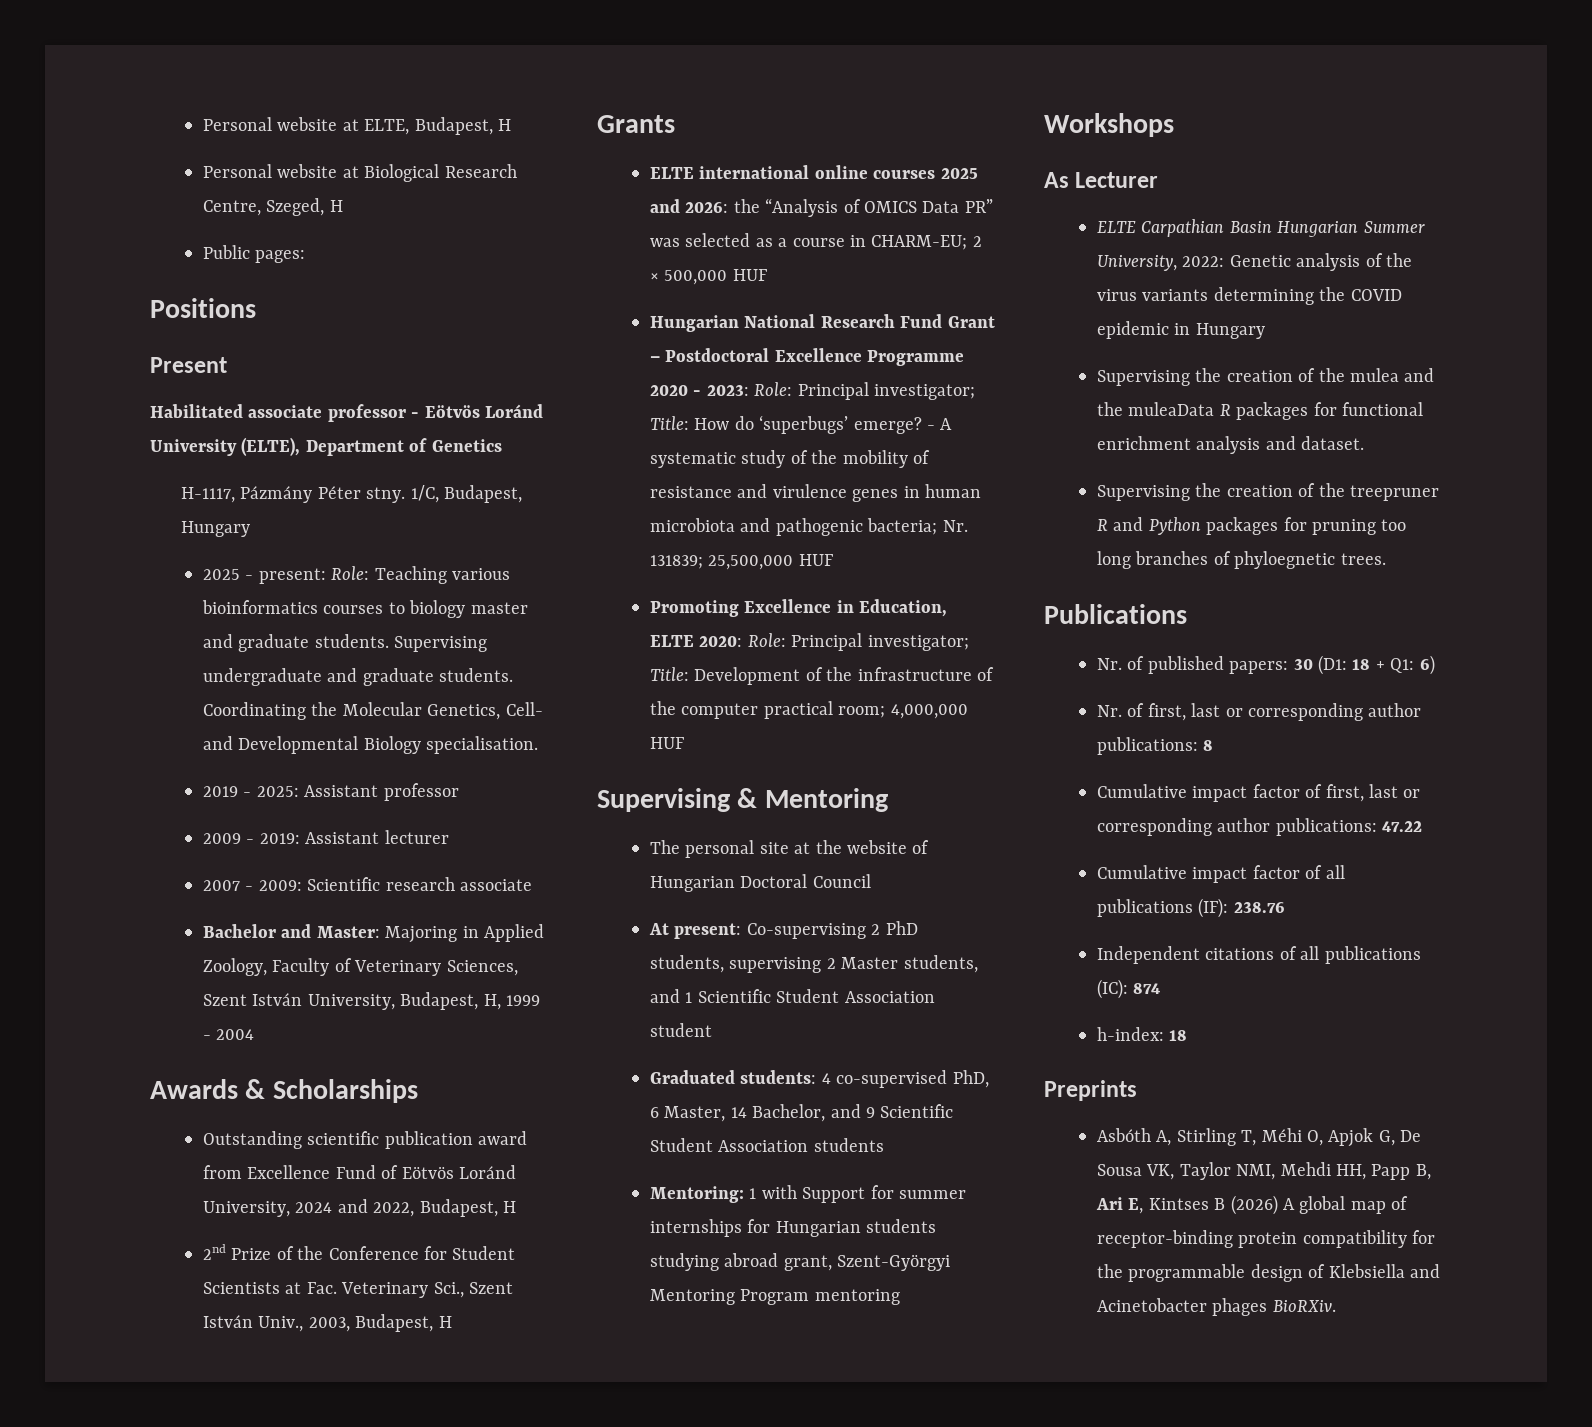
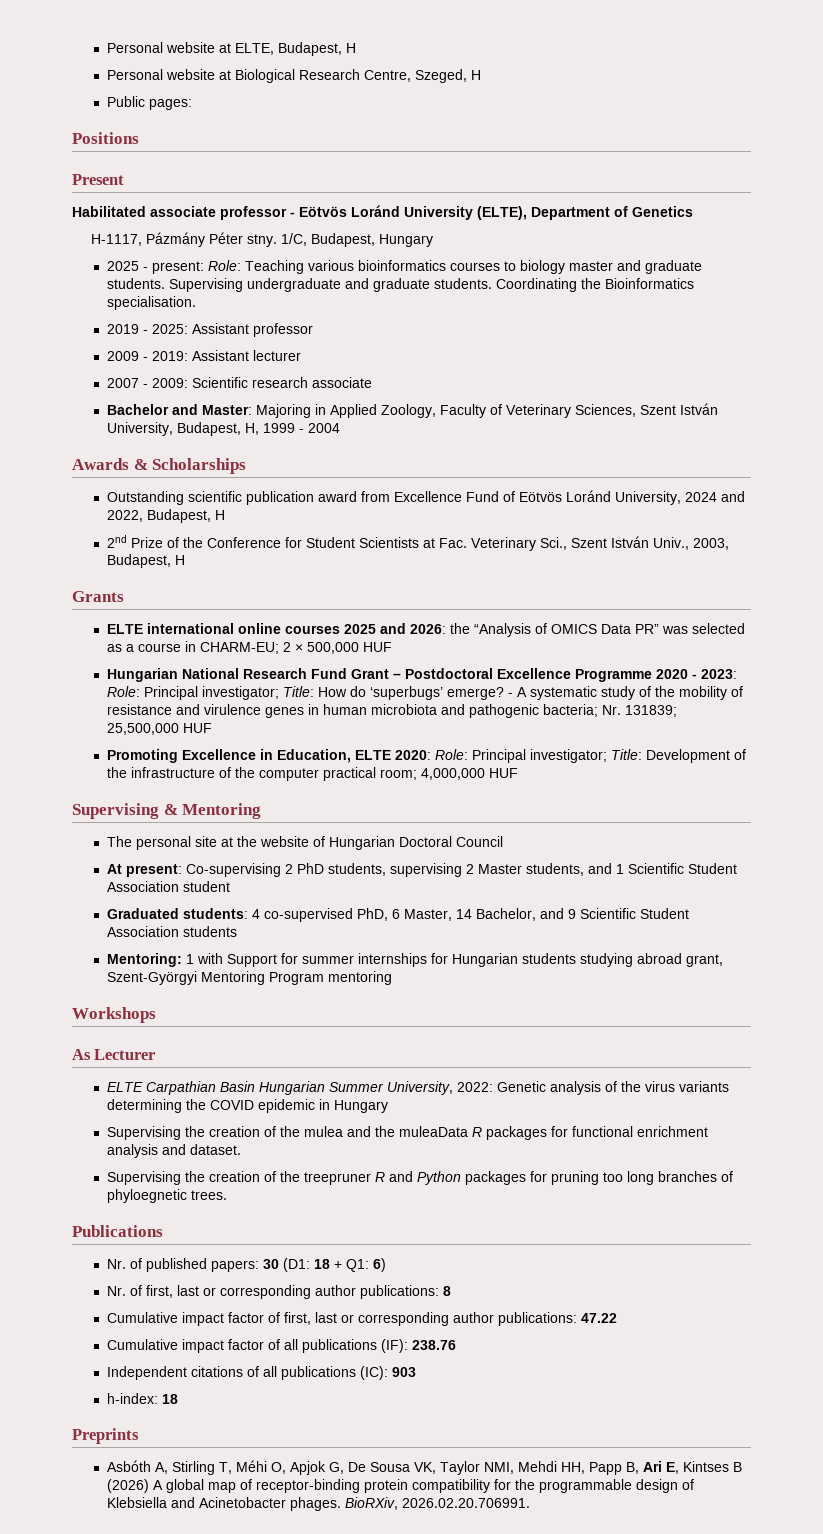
- Coordinating the Molecular Genetics, Cell- and Developmental Biology specialisation.
+ Coordinating the Bioinformatics specialisation.
- Independent citations of all publications (IC): 874
+ Independent citations of all publications (IC): 903
- Asbóth A, Stirling T, Méhi O, Apjok G, De Sousa VK, Taylor NMI, Mehdi HH, Papp B, Ari E, Kintses B (2026) A global map of receptor-binding protein compatibility for the programmable design of Klebsiella and Acinetobacter phages BioRXiv.
+ Asbóth A, Stirling T, Méhi O, Apjok G, De Sousa VK, Taylor NMI, Mehdi HH, Papp B, Ari E, Kintses B (2026) A global map of receptor-binding protein compatibility for the programmable design of Klebsiella and Acinetobacter phages. BioRXiv, 2026.02.20.706991.

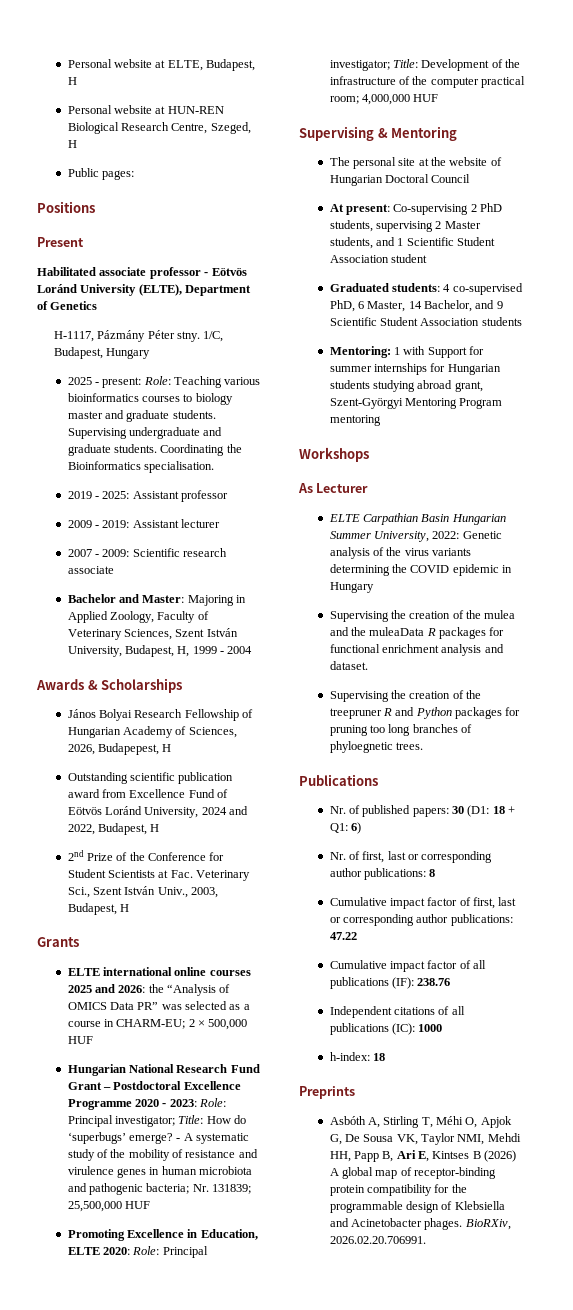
- Personal website at Biological Research Centre, Szeged, H
+ Personal website at HUN-REN Biological Research Centre, Szeged, H
+ János Bolyai Research Fellowship of Hungarian Academy of Sciences, 2026, Budapepest, H
- Independent citations of all publications (IC): 903
+ Independent citations of all publications (IC): 1000

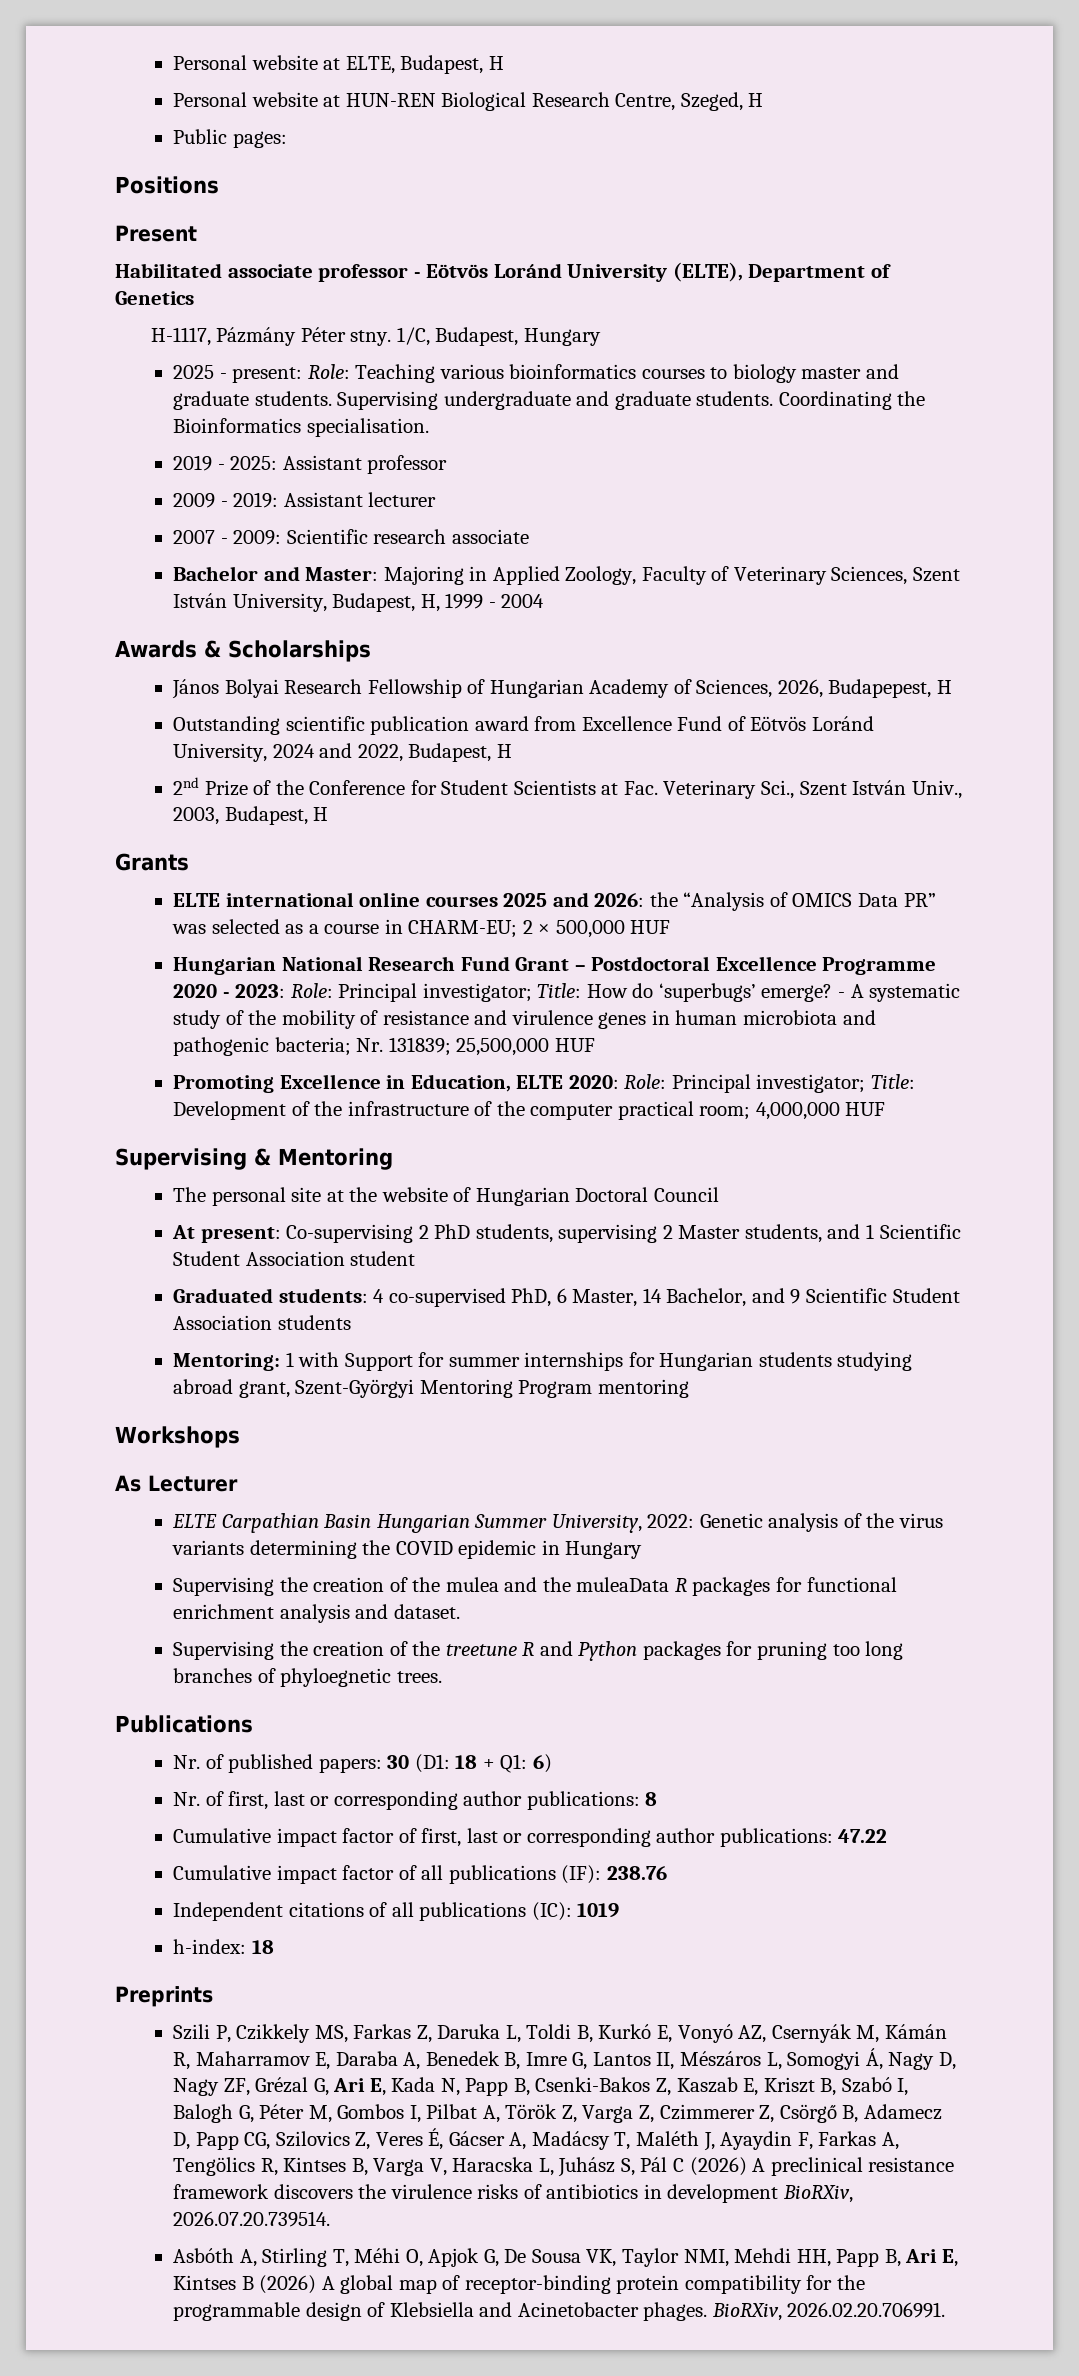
- Supervising the creation of the treepruner R and Python packages for pruning too long branches of phyloegnetic trees.
+ Supervising the creation of the treetune R and Python packages for pruning too long branches of phyloegnetic trees.
- Independent citations of all publications (IC): 1000
+ Independent citations of all publications (IC): 1019
+ Szili P, Czikkely MS, Farkas Z, Daruka L, Toldi B, Kurkó E, Vonyó AZ, Csernyák M, Kámán R, Maharramov E, Daraba A, Benedek B, Imre G, Lantos II, Mészáros L, Somogyi Á, Nagy D, Nagy ZF, Grézal G, Ari E, Kada N, Papp B, Csenki-Bakos Z, Kaszab E, Kriszt B, Szabó I, Balogh G, Péter M, Gombos I, Pilbat A, Török Z, Varga Z, Czimmerer Z, Csörgő B, Adamecz D, Papp CG, Szilovics Z, Veres É, Gácser A, Madácsy T, Maléth J, Ayaydin F, Farkas A, Tengölics R, Kintses B, Varga V, Haracska L, Juhász S, Pál C (2026) A preclinical resistance framework discovers the virulence risks of antibiotics in development BioRXiv, 2026.07.20.739514.

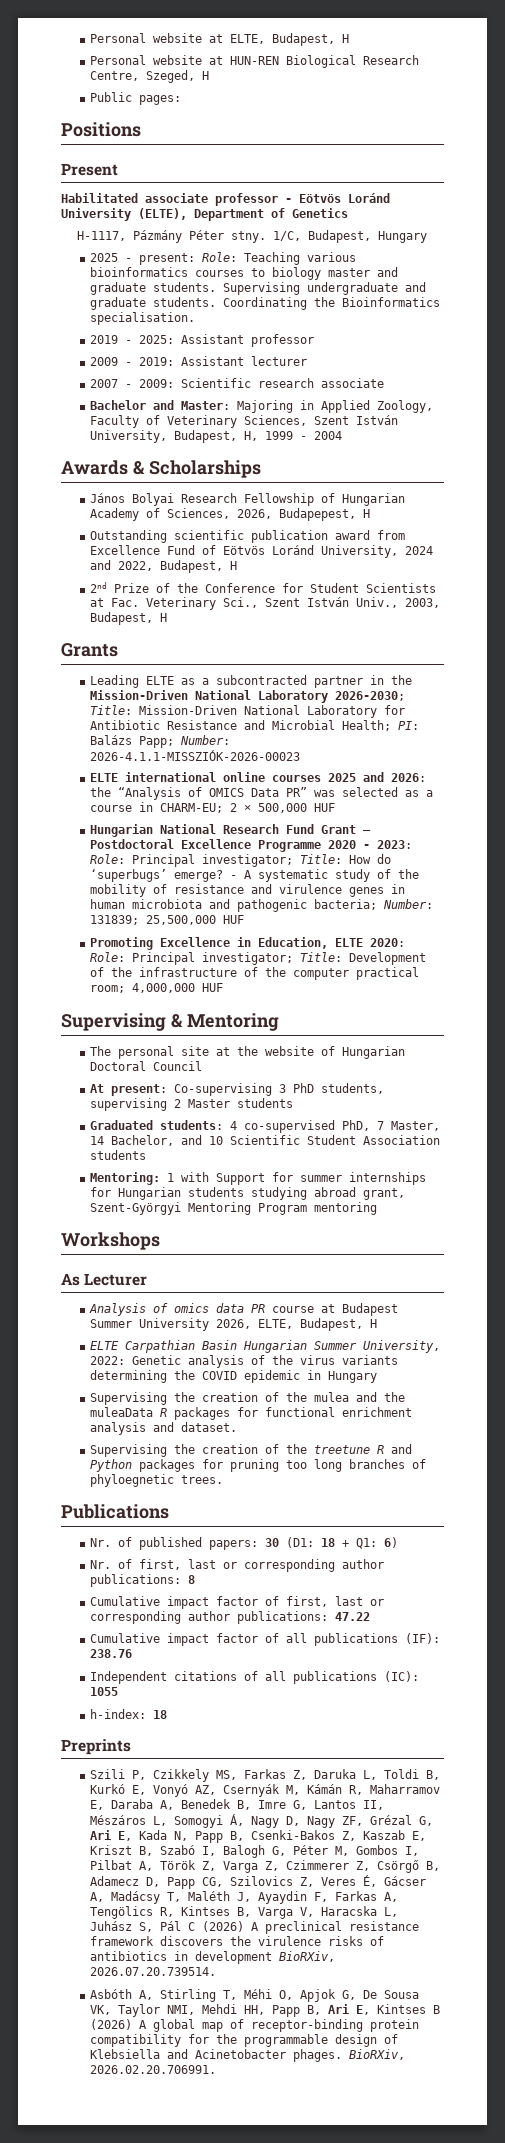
+ Leading ELTE as a subcontracted partner in the Mission-Driven National Laboratory 2026-2030; Title: Mission-Driven National Laboratory for Antibiotic Resistance and Microbial Health; PI: Balázs Papp; Number: 2026-4.1.1-MISSZIÓK-2026-00023
- - A systematic study of the mobility of resistance and virulence genes in human microbiota and pathogenic bacteria; Nr. 131839; 25,500,000 HUF
+ - A systematic study of the mobility of resistance and virulence genes in human microbiota and pathogenic bacteria; Number: 131839; 25,500,000 HUF
- At present: Co-supervising 2 PhD students, supervising 2 Master students, and 1 Scientific Student Association student
+ At present: Co-supervising 3 PhD students, supervising 2 Master students
- Graduated students: 4 co-supervised PhD, 6 Master, 14 Bachelor, and 9 Scientific Student Association students
+ Graduated students: 4 co-supervised PhD, 7 Master, 14 Bachelor, and 10 Scientific Student Association students
+ Analysis of omics data PR course at Budapest Summer University 2026, ELTE, Budapest, H
- Independent citations of all publications (IC): 1019
+ Independent citations of all publications (IC): 1055

